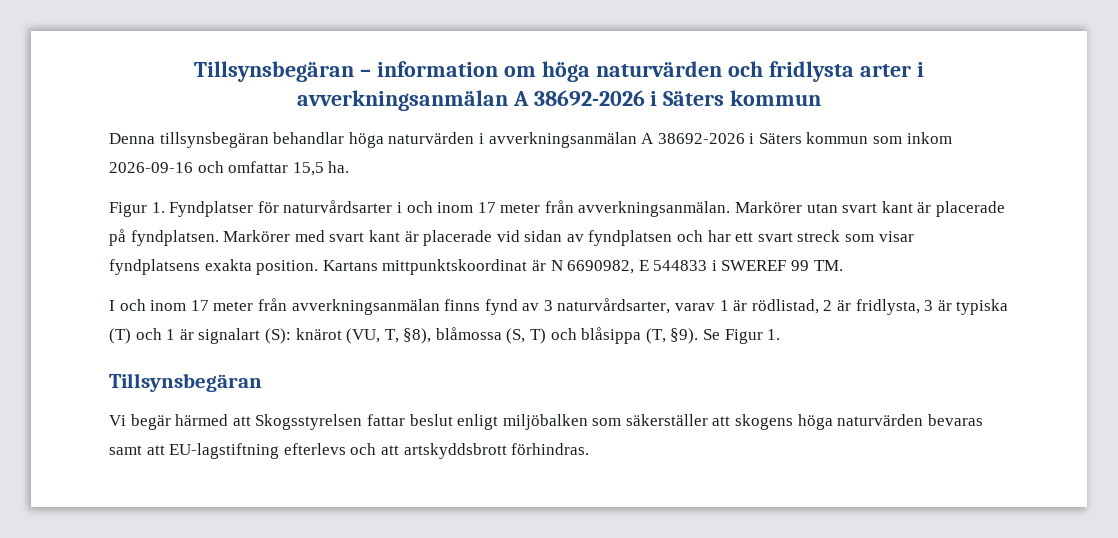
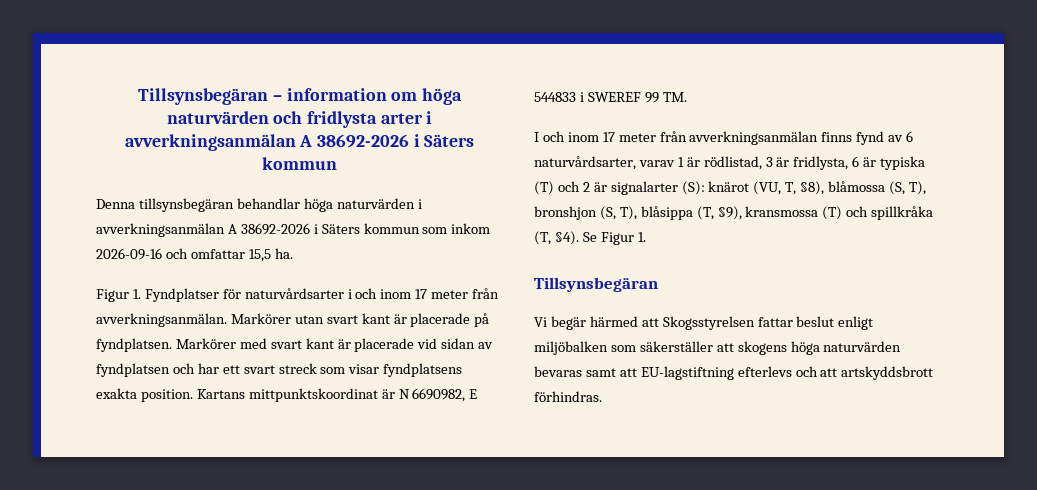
- I och inom 17 meter från avverkningsanmälan finns fynd av 3 naturvårdsarter, varav 1 är rödlistad, 2 är fridlysta, 3 är typiska (T) och 1 är signalart (S): knärot (VU, T, §8), blåmossa (S, T) och blåsippa (T, §9).
+ I och inom 17 meter från avverkningsanmälan finns fynd av 6 naturvårdsarter, varav 1 är rödlistad, 3 är fridlysta, 6 är typiska (T) och 2 är signalarter (S): knärot (VU, T, §8), blåmossa (S, T), bronshjon (S, T), blåsippa (T, §9), kransmossa (T) och spillkråka (T, §4).

